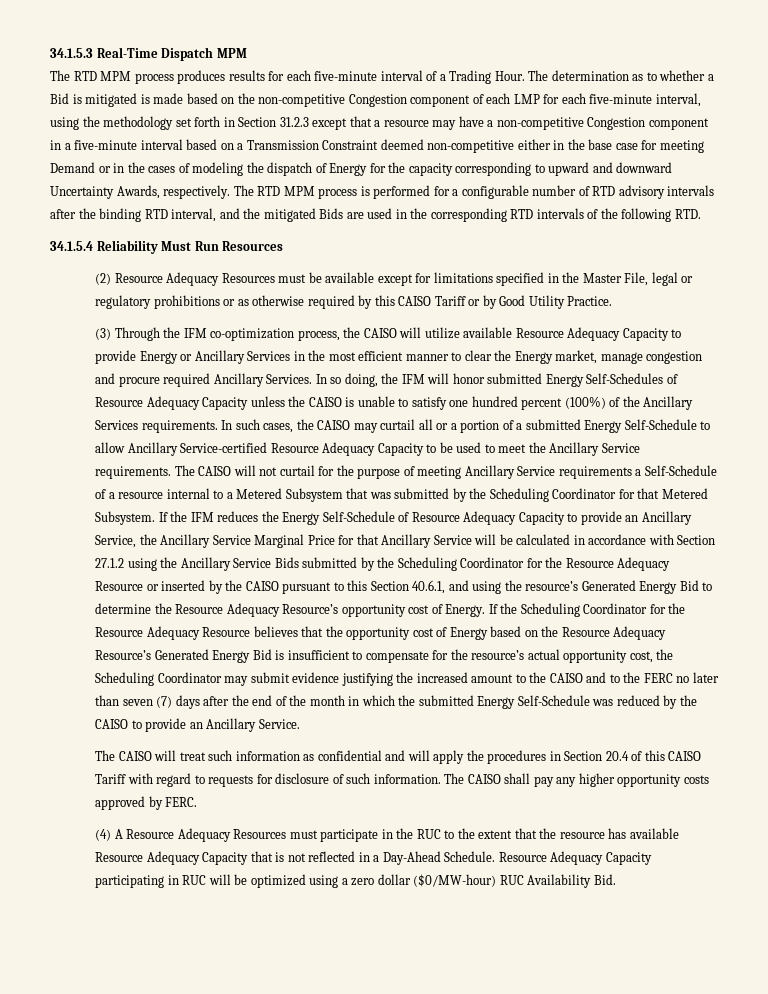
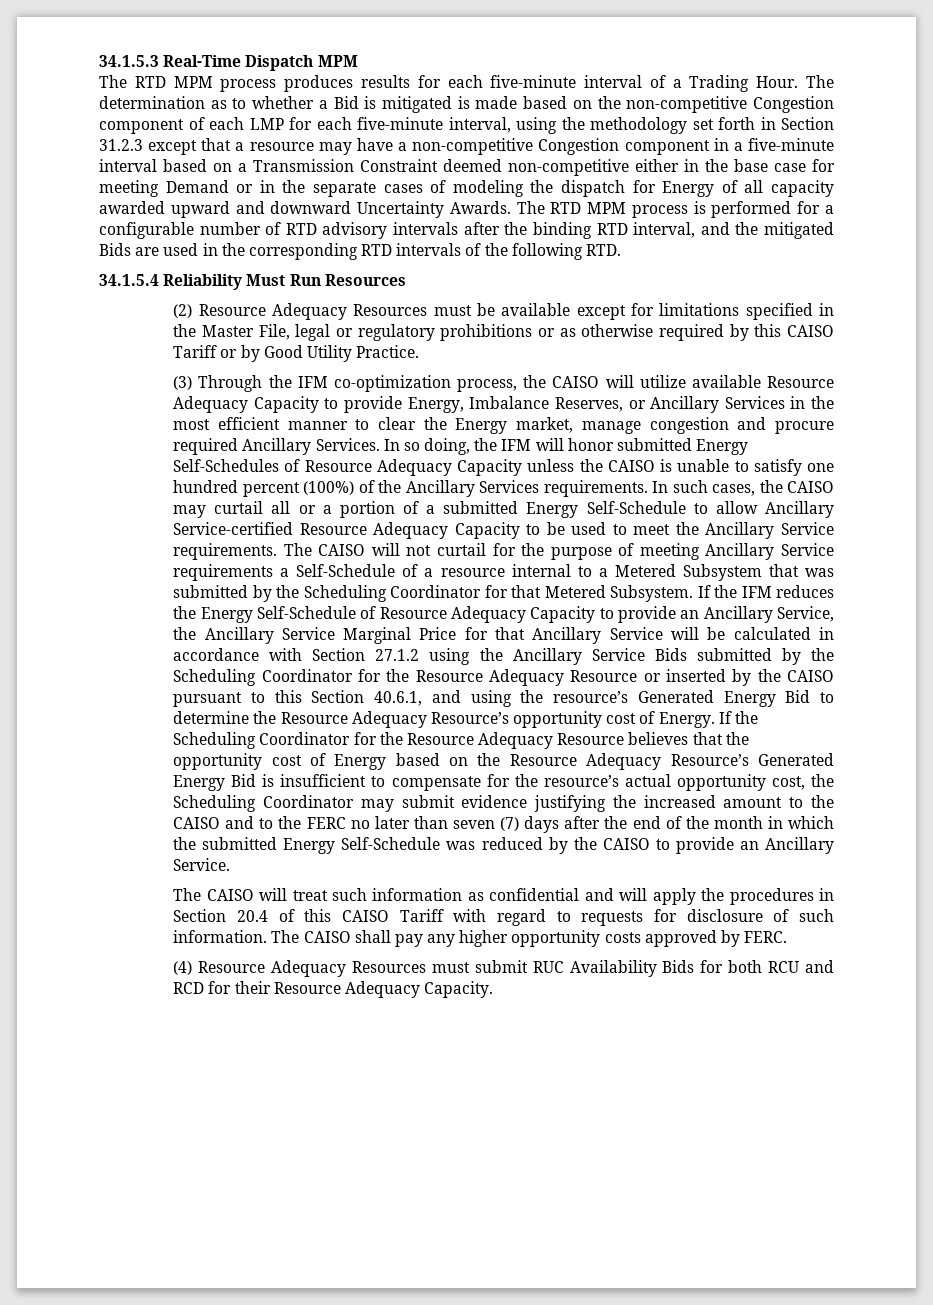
- The determination as to whether a Bid is mitigated is made based on the non-competitive Congestion component of each LMP for each five-minute interval, using the methodology set forth in Section 31.2.3 except that a resource may have a non-competitive Congestion component in a five-minute interval based on a Transmission Constraint deemed non-competitive either in the base case for meeting Demand or in the cases of modeling the dispatch of Energy for the capacity corresponding to upward and downward Uncertainty Awards, respectively.
+ The determination as to whether a Bid is mitigated is made based on the non-competitive Congestion component of each LMP for each five-minute interval, using the methodology set forth in Section 31.2.3 except that a resource may have a non-competitive Congestion component in a five-minute interval based on a Transmission Constraint deemed non-competitive either in the base case for meeting Demand or in the separate cases of modeling the dispatch for Energy of all capacity awarded upward and downward Uncertainty Awards.
- (3) Through the IFM co-optimization process, the CAISO will utilize available Resource Adequacy Capacity to provide Energy or Ancillary Services in the most efficient manner to clear the Energy market, manage congestion and procure required Ancillary Services.
+ (3) Through the IFM co-optimization process, the CAISO will utilize available Resource Adequacy Capacity to provide Energy, Imbalance Reserves, or Ancillary Services in the most efficient manner to clear the Energy market, manage congestion and procure required Ancillary Services.
- (4) A Resource Adequacy Resources must participate in the RUC to the extent that the resource has available Resource Adequacy Capacity that is not reflected in a Day-Ahead Schedule. Resource Adequacy Capacity participating in RUC will be optimized using a zero dollar ($0/MW-hour) RUC Availability Bid.
+ (4) Resource Adequacy Resources must submit RUC Availability Bids for both RCU and RCD for their Resource Adequacy Capacity.

